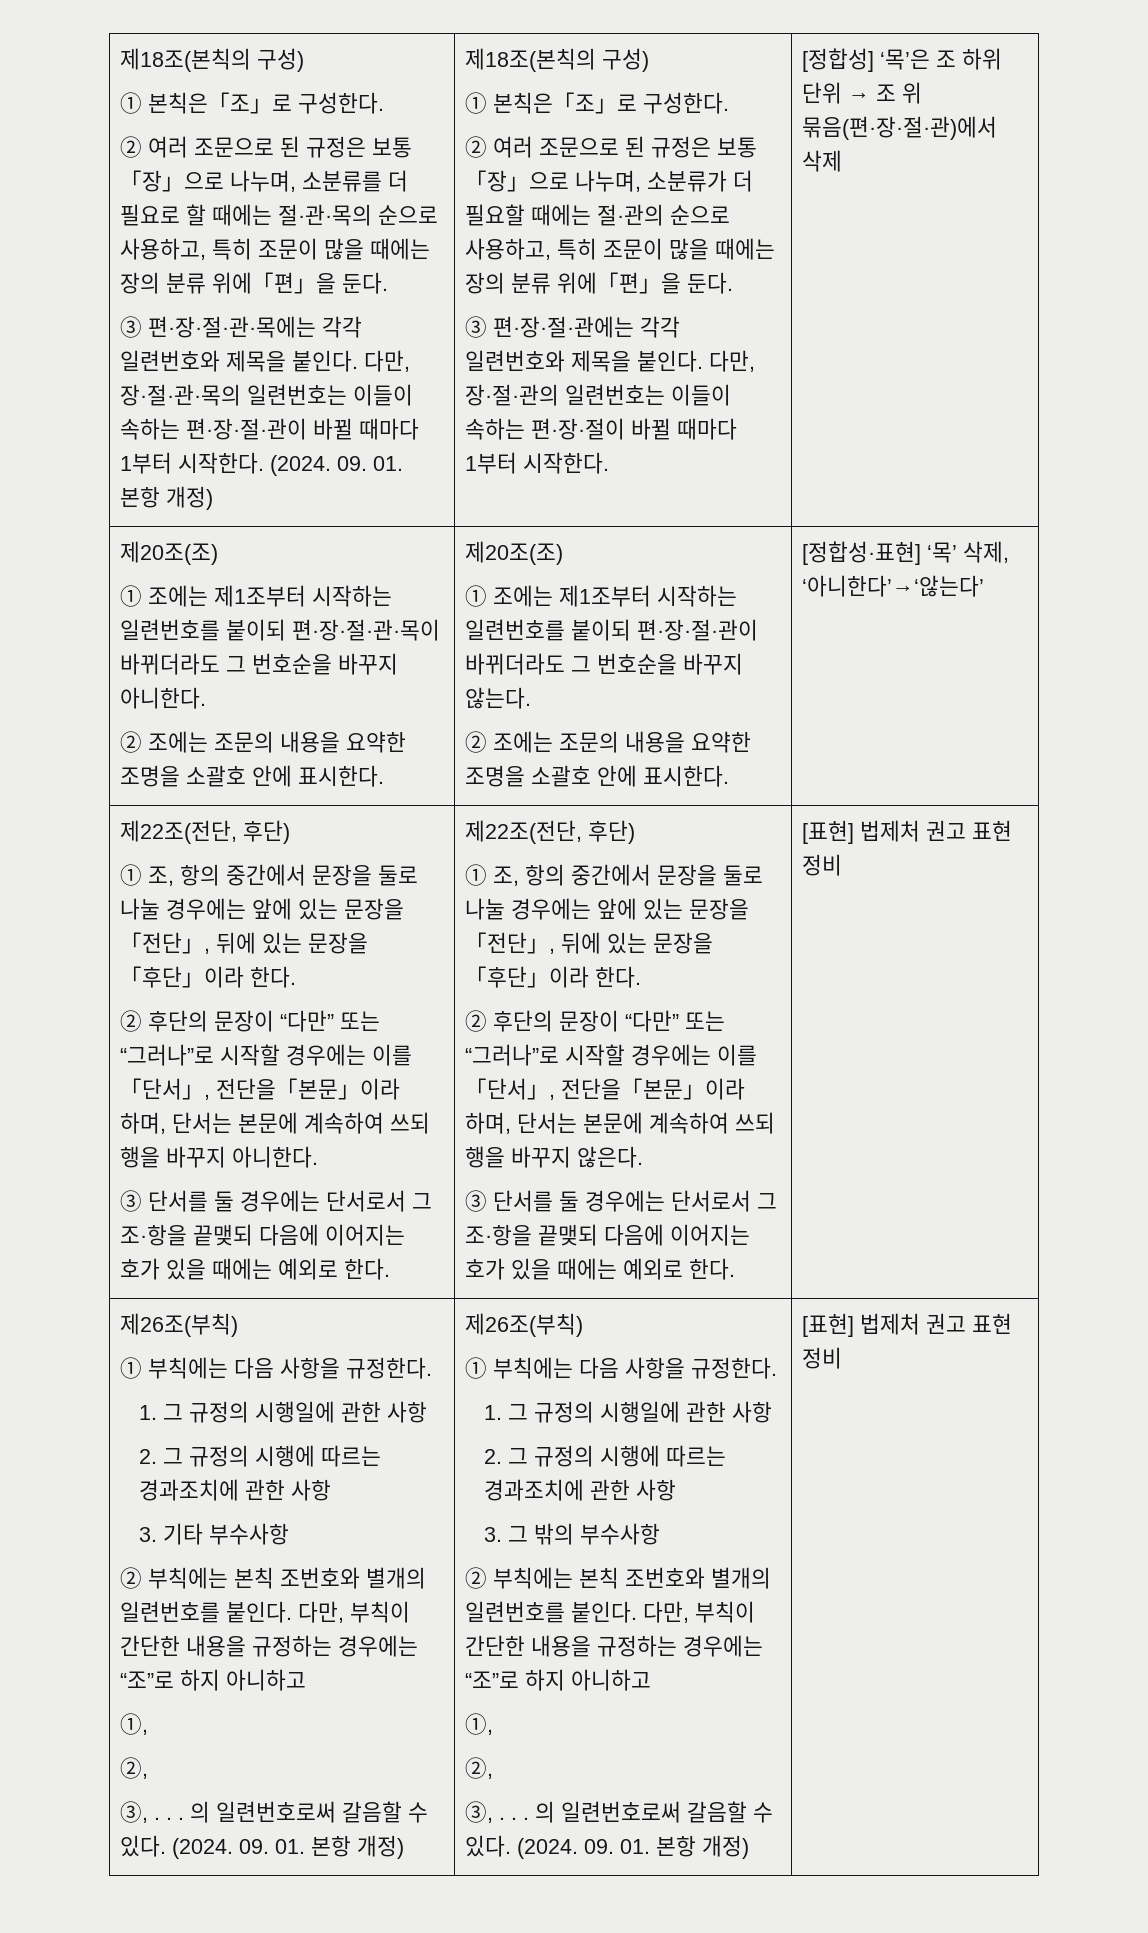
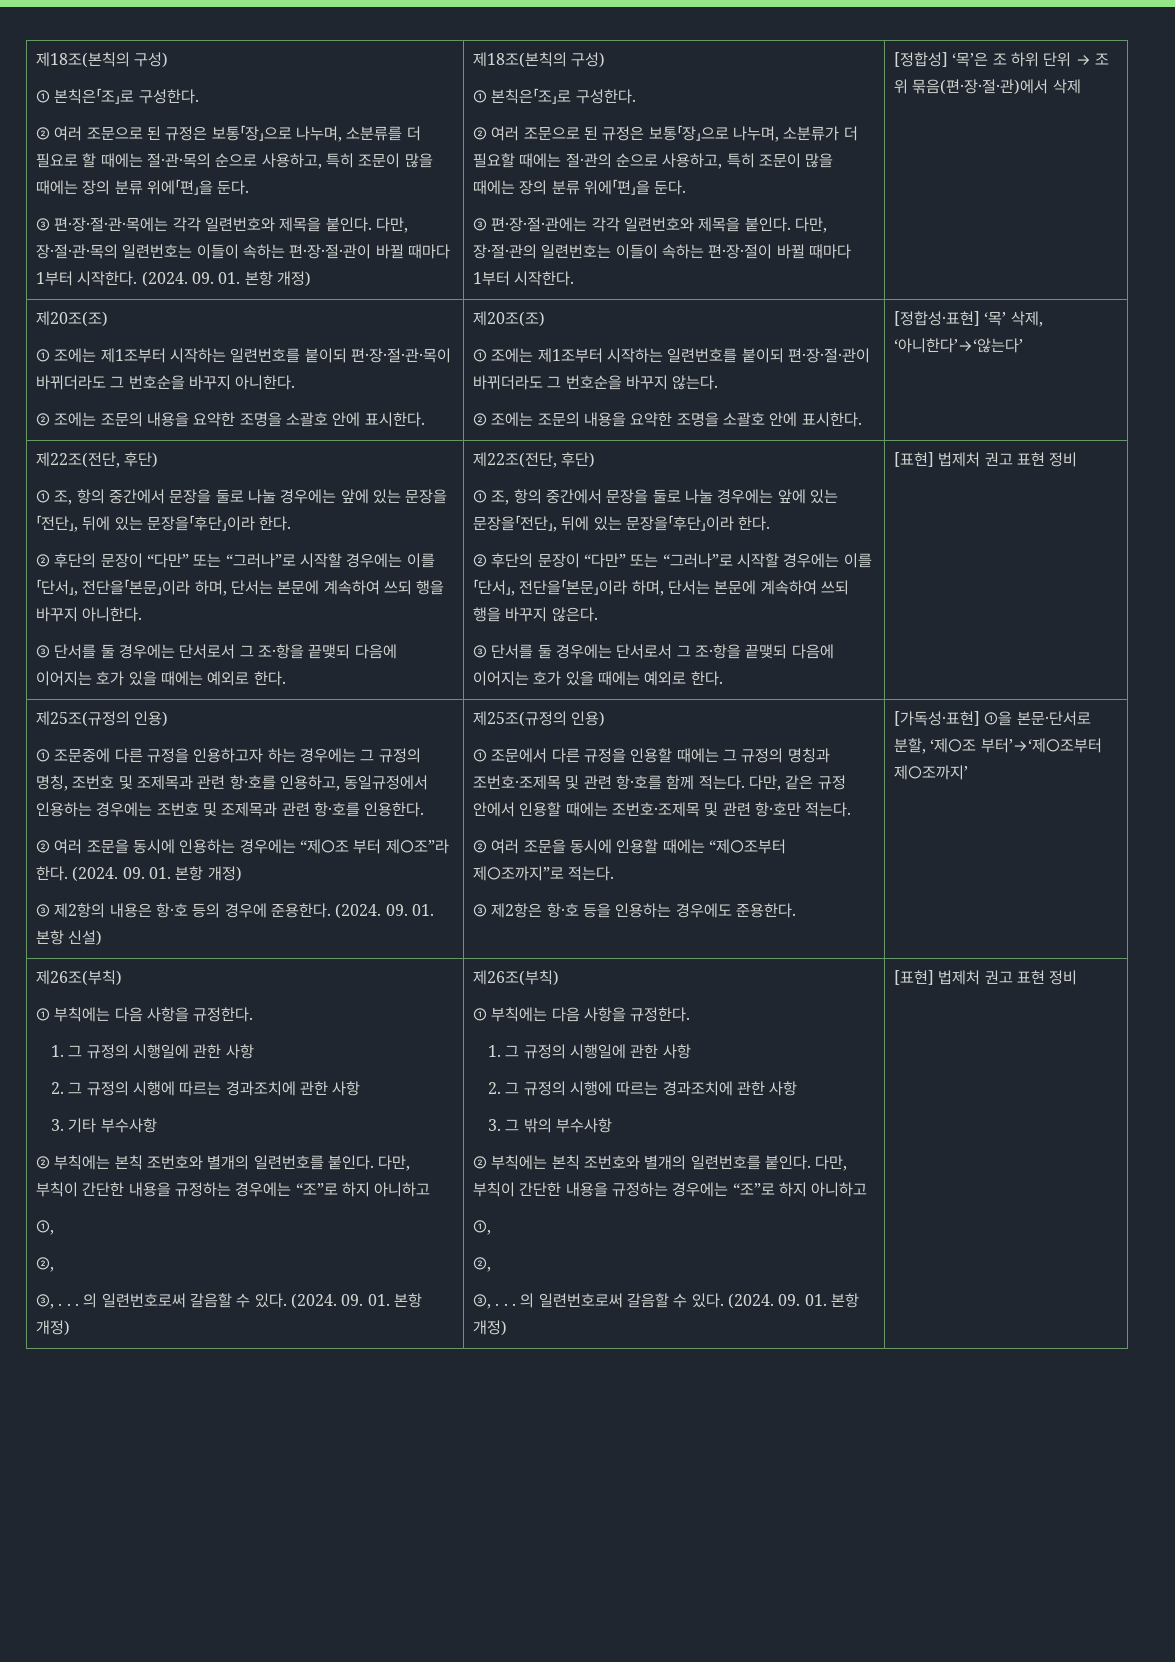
  ③ 단서를 둘 경우에는 단서로서 그 조·항을 끝맺되 다음에 이어지는 호가 있을 때에는 예외로 한다. | [표현] 법제처 권고 표현 정비
+ 제25조(규정의 인용)
+ ① 조문중에 다른 규정을 인용하고자 하는 경우에는 그 규정의 명칭, 조번호 및 조제목과 관련 항·호를 인용하고, 동일규정에서 인용하는 경우에는 조번호 및 조제목과 관련 항·호를 인용한다.
+ ② 여러 조문을 동시에 인용하는 경우에는 “제○조 부터 제○조”라 한다. (2024. 09. 01. 본항 개정)
+ ③ 제2항의 내용은 항·호 등의 경우에 준용한다. (2024. 09. 01. 본항 신설) | 제25조(규정의 인용)
+ ① 조문에서 다른 규정을 인용할 때에는 그 규정의 명칭과 조번호·조제목 및 관련 항·호를 함께 적는다. 다만, 같은 규정 안에서 인용할 때에는 조번호·조제목 및 관련 항·호만 적는다.
+ ② 여러 조문을 동시에 인용할 때에는 “제○조부터 제○조까지”로 적는다.
+ ③ 제2항은 항·호 등을 인용하는 경우에도 준용한다. | [가독성·표현] ①을 본문·단서로 분할, ‘제○조 부터’→‘제○조부터 제○조까지’

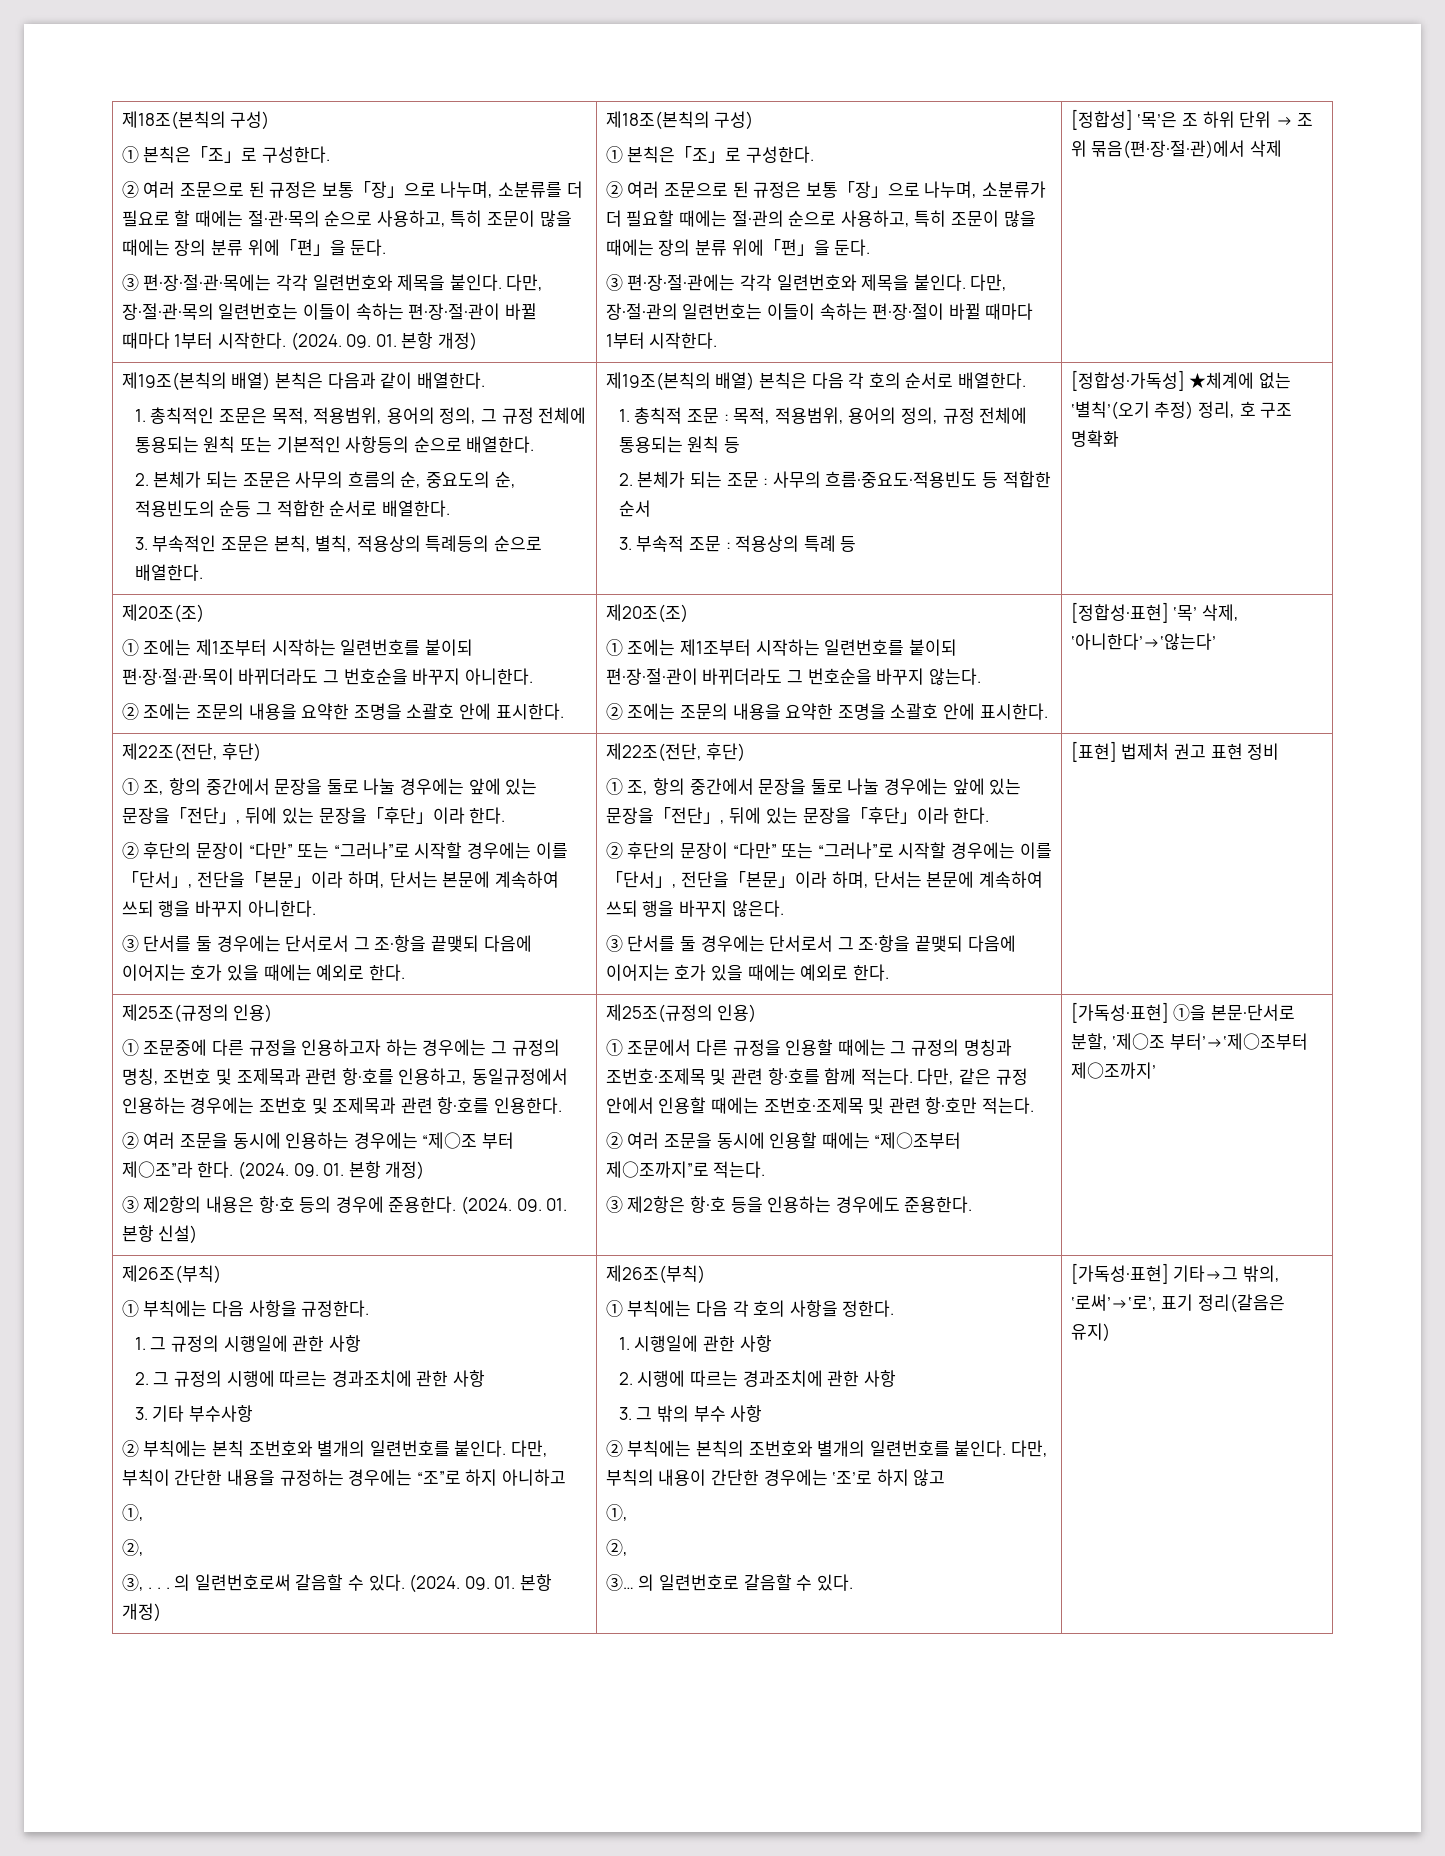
+ 제19조(본칙의 배열) 본칙은 다음과 같이 배열한다.
+ 1. 총칙적인 조문은 목적, 적용범위, 용어의 정의, 그 규정 전체에 통용되는 원칙 또는 기본적인 사항등의 순으로 배열한다.
+ 2. 본체가 되는 조문은 사무의 흐름의 순, 중요도의 순, 적용빈도의 순등 그 적합한 순서로 배열한다.
+ 3. 부속적인 조문은 본칙, 별칙, 적용상의 특례등의 순으로 배열한다. | 제19조(본칙의 배열) 본칙은 다음 각 호의 순서로 배열한다.
+ 1. 총칙적 조문 : 목적, 적용범위, 용어의 정의, 규정 전체에 통용되는 원칙 등
+ 2. 본체가 되는 조문 : 사무의 흐름·중요도·적용빈도 등 적합한 순서
+ 3. 부속적 조문 : 적용상의 특례 등 | [정합성·가독성] ★체계에 없는 ‘별칙’(오기 추정) 정리, 호 구조 명확화
  09. 01. 본항 개정) | 제26조(부칙)
- ① 부칙에는 다음 사항을 규정한다.
- 1. 그 규정의 시행일에 관한 사항
- 2. 그 규정의 시행에 따르는 경과조치에 관한 사항
+ ① 부칙에는 다음 각 호의 사항을 정한다.
+ 1. 시행일에 관한 사항
+ 2. 시행에 따르는 경과조치에 관한 사항
- 3. 그 밖의 부수사항
- ② 부칙에는 본칙 조번호와 별개의 일련번호를 붙인다. 다만, 부칙이 간단한 내용을 규정하는 경우에는 “조”로 하지 아니하고
+ 3. 그 밖의 부수 사항
+ ② 부칙에는 본칙의 조번호와 별개의 일련번호를 붙인다. 다만, 부칙의 내용이 간단한 경우에는 ‘조’로 하지 않고
  ①,
  ②,
- ③, . . . 의 일련번호로써 갈음할 수 있다. (2024. 09. 01. 본항 개정) | [표현] 법제처 권고 표현 정비
+ ③… 의 일련번호로 갈음할 수 있다. | [가독성·표현] 기타→그 밖의, ‘로써’→‘로’, 표기 정리(갈음은 유지)

